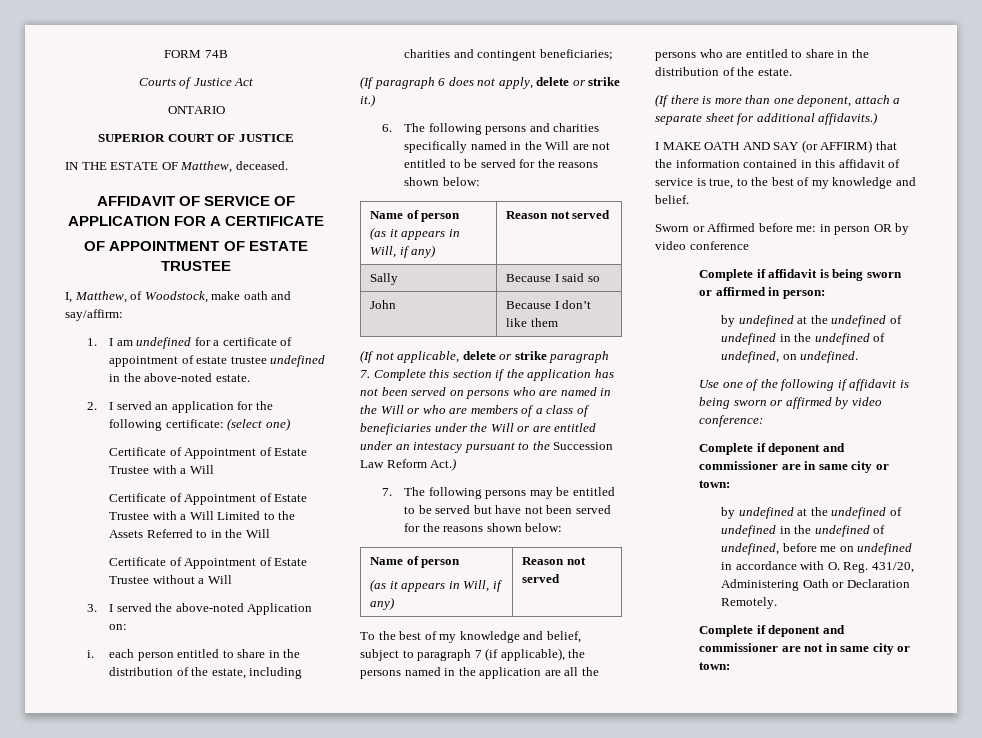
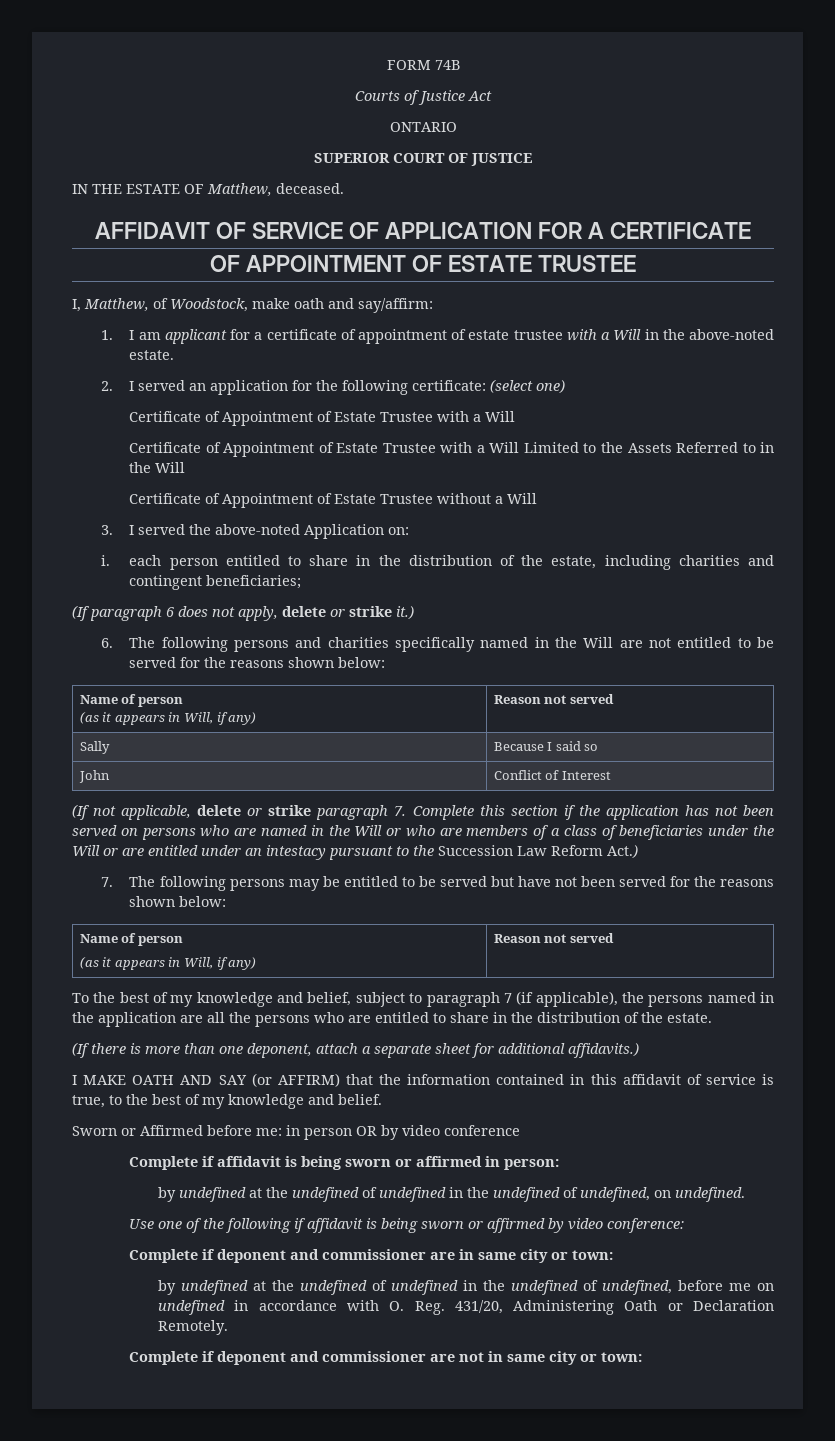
- 1. I am undefined for a certificate of appointment of estate trustee undefined in the above-noted estate.
+ 1. I am applicant for a certificate of appointment of estate trustee with a Will in the above-noted estate.
- John | Because I don’t like them
+ John | Conflict of Interest

